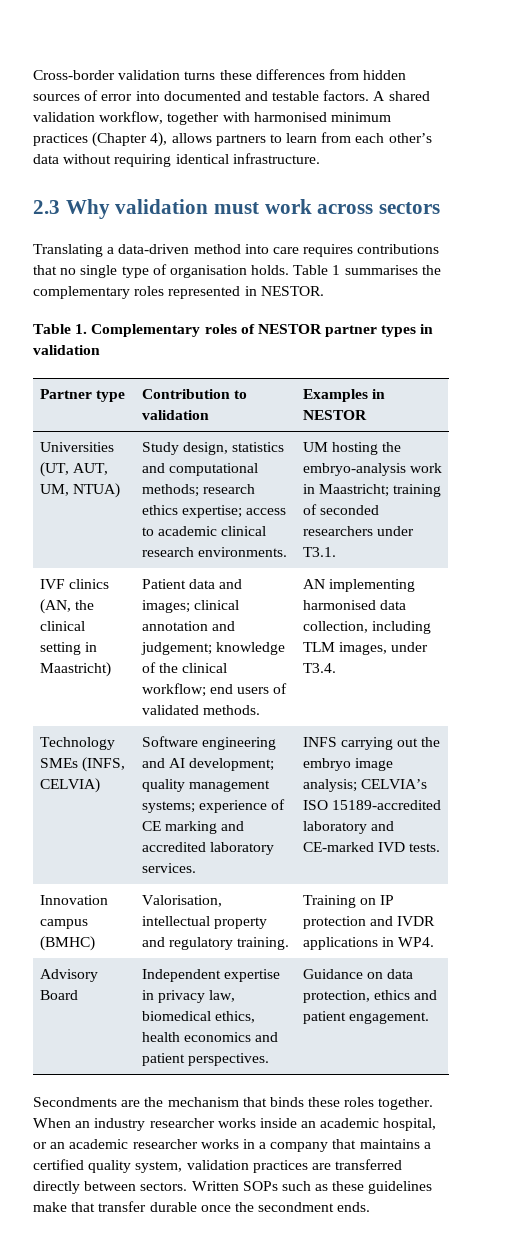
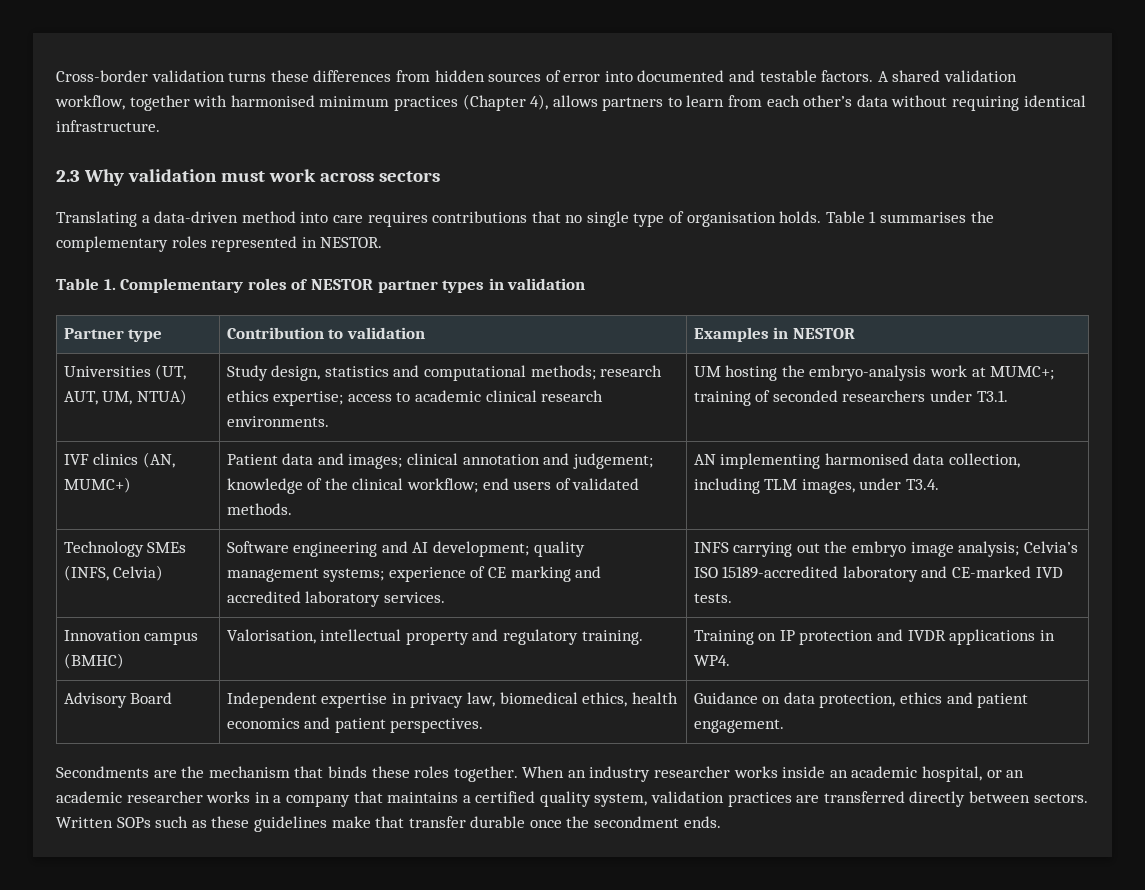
- Universities (UT, AUT, UM, NTUA) | Study design, statistics and computational methods; research ethics expertise; access to academic clinical research environments. | UM hosting the embryo-analysis work in Maastricht; training of seconded researchers under T3.1.
+ Universities (UT, AUT, UM, NTUA) | Study design, statistics and computational methods; research ethics expertise; access to academic clinical research environments. | UM hosting the embryo-analysis work at MUMC+; training of seconded researchers under T3.1.
- IVF clinics (AN, the clinical setting in Maastricht) | Patient data and images; clinical annotation and judgement; knowledge of the clinical workflow; end users of validated methods. | AN implementing harmonised data collection, including TLM images, under T3.4.
+ IVF clinics (AN, MUMC+) | Patient data and images; clinical annotation and judgement; knowledge of the clinical workflow; end users of validated methods. | AN implementing harmonised data collection, including TLM images, under T3.4.
- Technology SMEs (INFS, CELVIA) | Software engineering and AI development; quality management systems; experience of CE marking and accredited laboratory services. | INFS carrying out the embryo image analysis; CELVIA’s ISO 15189-accredited laboratory and CE-marked IVD tests.
+ Technology SMEs (INFS, Celvia) | Software engineering and AI development; quality management systems; experience of CE marking and accredited laboratory services. | INFS carrying out the embryo image analysis; Celvia’s ISO 15189-accredited laboratory and CE-marked IVD tests.

